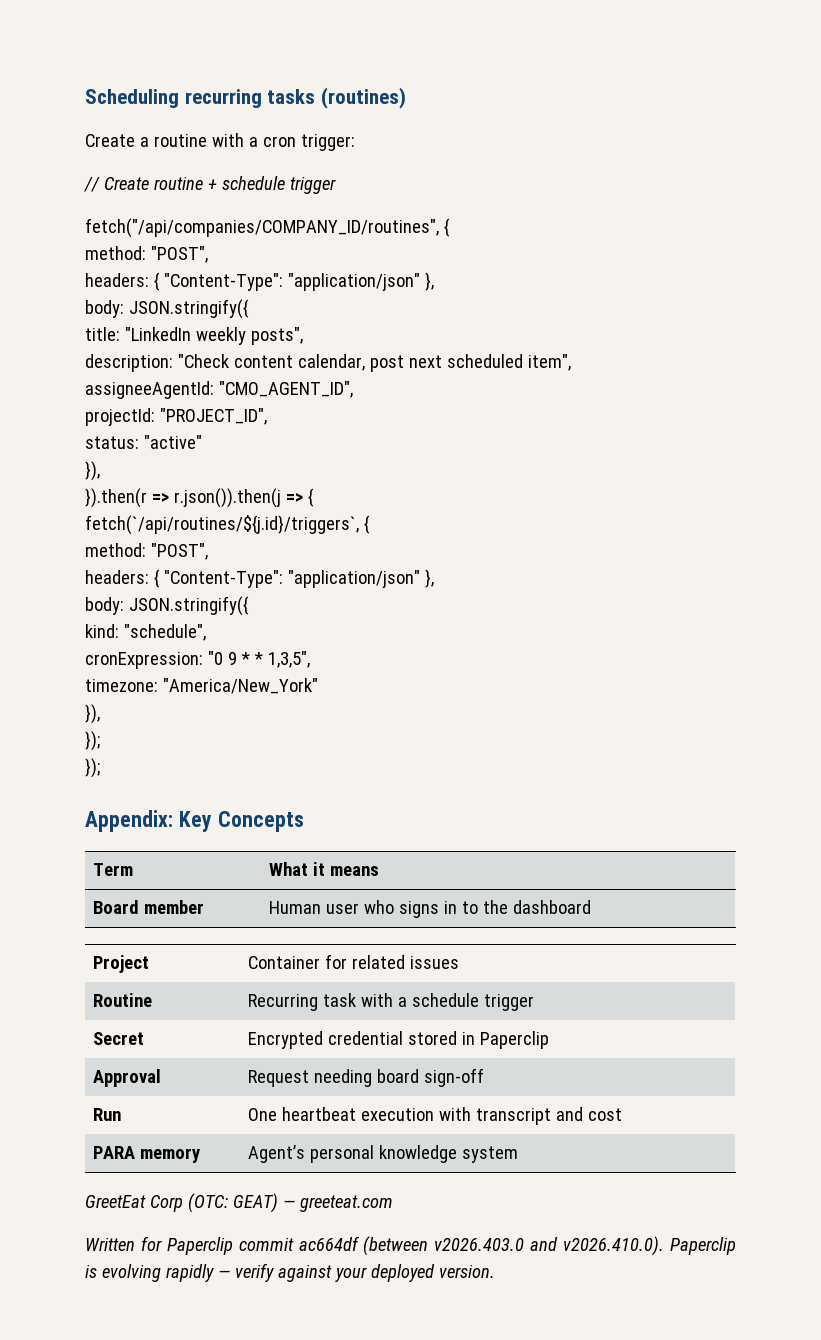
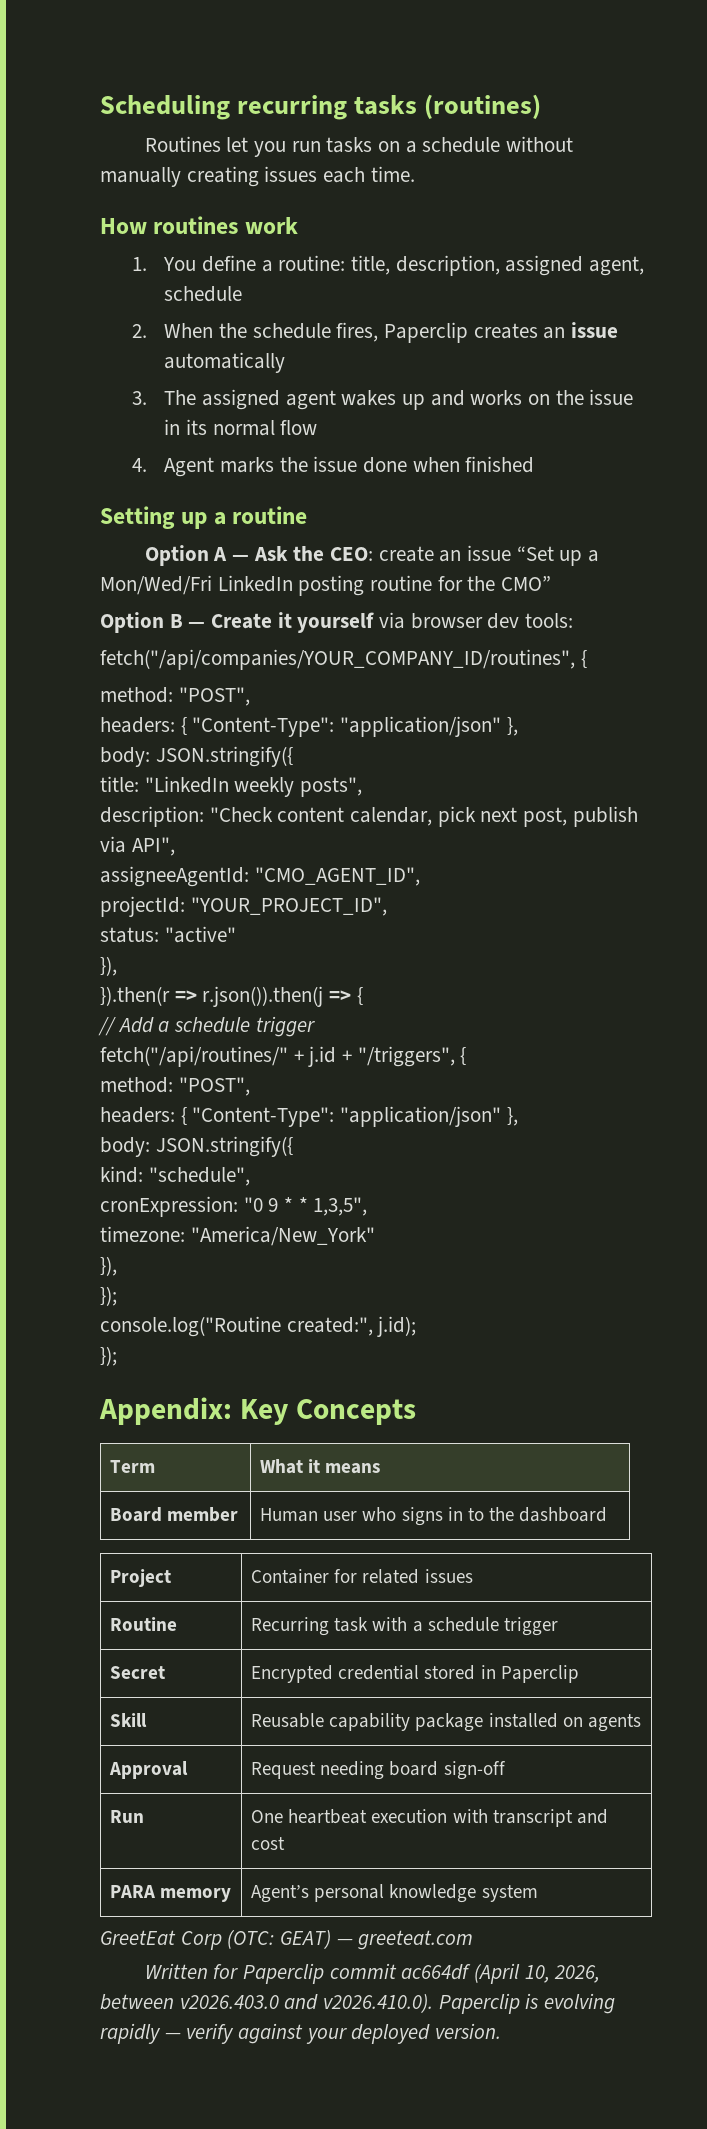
- Create a routine with a cron trigger:
- // Create routine + schedule trigger
- fetch("/api/companies/COMPANY_ID/routines", {
+ Routines let you run tasks on a schedule without manually creating issues each time.
+ How routines work
+ 1. You define a routine: title, description, assigned agent, schedule
+ 2. When the schedule fires, Paperclip creates an issue automatically
+ 3. The assigned agent wakes up and works on the issue in its normal flow
+ 4. Agent marks the issue done when finished
+ Setting up a routine
+ Option A — Ask the CEO: create an issue “Set up a Mon/Wed/Fri LinkedIn posting routine for the CMO”
+ Option B — Create it yourself via browser dev tools:
+ fetch("/api/companies/YOUR_COMPANY_ID/routines", {
- description: "Check content calendar, post next scheduled item",
+ description: "Check content calendar, pick next post, publish via API",
- projectId: "PROJECT_ID",
+ projectId: "YOUR_PROJECT_ID",
- fetch(`/api/routines/${j.id}/triggers`, {
+ // Add a schedule trigger
+ fetch("/api/routines/" + j.id + "/triggers", {
+ console.log("Routine created:", j.id);
+ Skill | Reusable capability package installed on agents
- Written for Paperclip commit ac664df (between v2026.403.0 and v2026.410.0). Paperclip is evolving rapidly — verify against your deployed version.
+ Written for Paperclip commit ac664df (April 10, 2026, between v2026.403.0 and v2026.410.0). Paperclip is evolving rapidly — verify against your deployed version.

